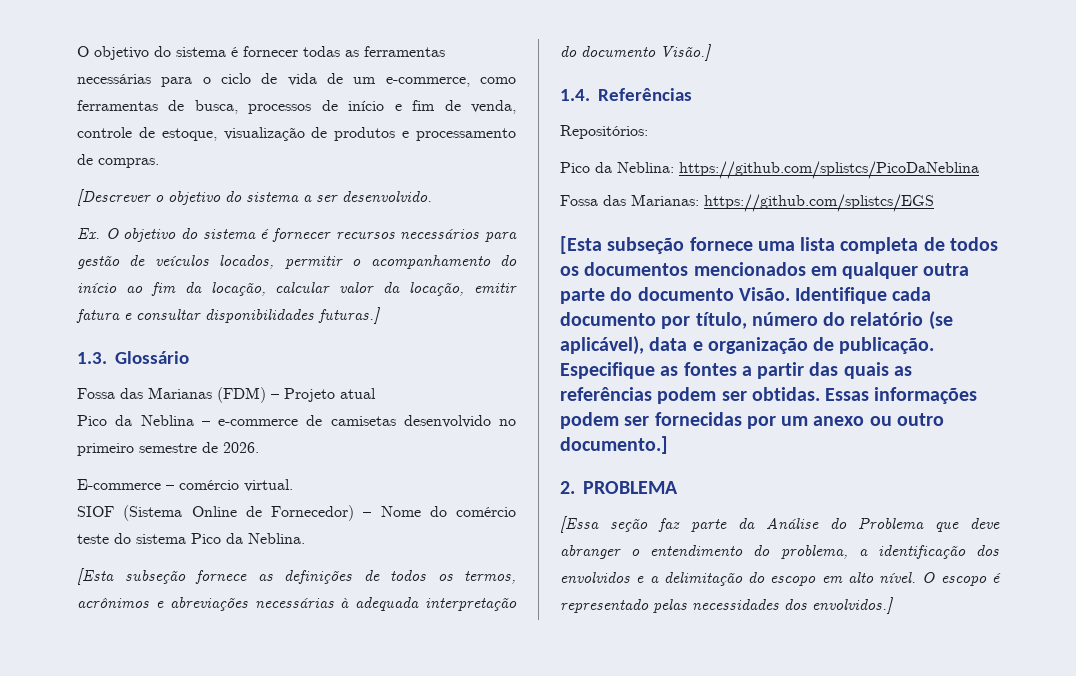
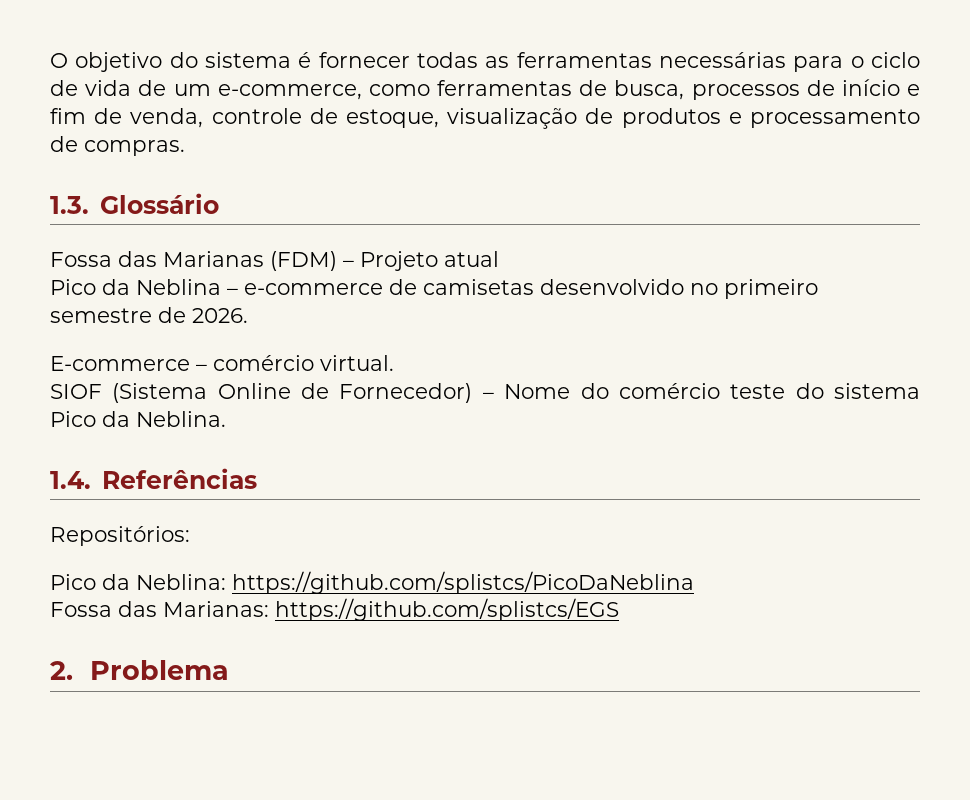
- [Descrever o objetivo do sistema a ser desenvolvido.
- Ex. O objetivo do sistema é fornecer recursos necessários para gestão de veículos locados, permitir o acompanhamento do início ao fim da locação, calcular valor da locação, emitir fatura e consultar disponibilidades futuras.]
- [Esta subseção fornece as definições de todos os termos, acrônimos e abreviações necessárias à adequada interpretação do documento Visão.]
- [Esta subseção fornece uma lista completa de todos os documentos mencionados em qualquer outra parte do documento Visão. Identifique cada documento por título, número do relatório (se aplicável), data e organização de publicação. Especifique as fontes a partir das quais as referências podem ser obtidas. Essas informações podem ser fornecidas por um anexo ou outro documento.]
- 2. PROBLEMA
- [Essa seção faz parte da Análise do Problema que deve abranger o entendimento do problema, a identificação dos envolvidos e a delimitação do escopo em alto nível. O escopo é representado pelas necessidades dos envolvidos.]
+ 2. Problema

